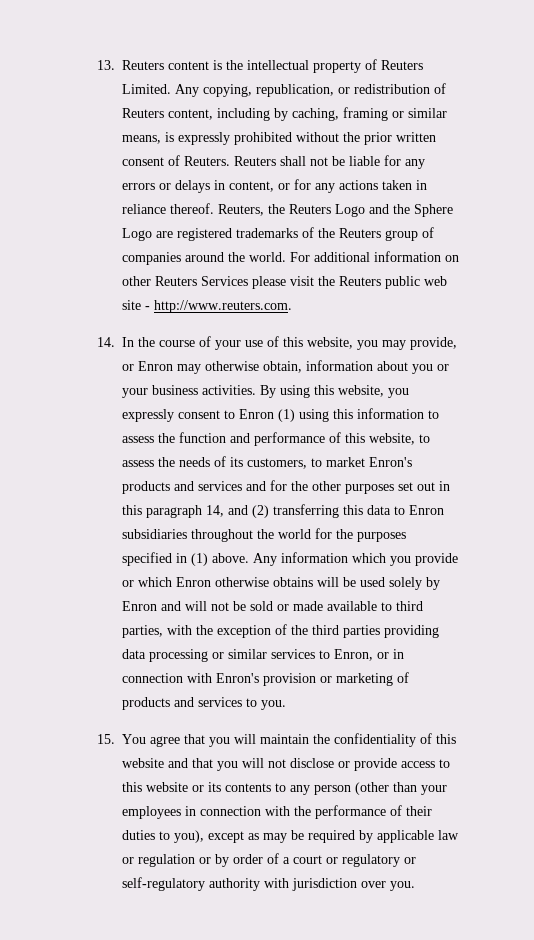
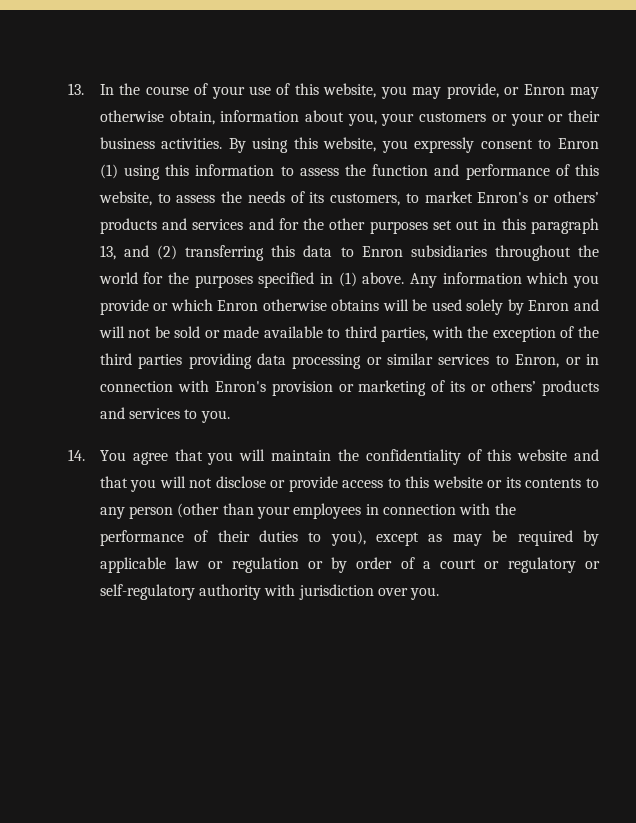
- 13. Reuters content is the intellectual property of Reuters Limited. Any copying, republication, or redistribution of Reuters content, including by caching, framing or similar means, is expressly prohibited without the prior written consent of Reuters. Reuters shall not be liable for any errors or delays in content, or for any actions taken in reliance thereof. Reuters, the Reuters Logo and the Sphere Logo are registered trademarks of the Reuters group of companies around the world. For additional information on other Reuters Services please visit the Reuters public web site - http://www.reuters.com.
- 14. In the course of your use of this website, you may provide, or Enron may otherwise obtain, information about you or your business activities.
+ 13. In the course of your use of this website, you may provide, or Enron may otherwise obtain, information about you, your customers or your or their business activities.
- By using this website, you expressly consent to Enron (1) using this information to assess the function and performance of this website, to assess the needs of its customers, to market Enron's products and services and for the other purposes set out in this paragraph 14, and (2) transferring this data to Enron subsidiaries throughout the world for the purposes specified in (1) above.
+ By using this website, you expressly consent to Enron (1) using this information to assess the function and performance of this website, to assess the needs of its customers, to market Enron's or others’ products and services and for the other purposes set out in this paragraph 13, and (2) transferring this data to Enron subsidiaries throughout the world for the purposes specified in (1) above.
- Any information which you provide or which Enron otherwise obtains will be used solely by Enron and will not be sold or made available to third parties, with the exception of the third parties providing data processing or similar services to Enron, or in connection with Enron's provision or marketing of products and services to you.
+ Any information which you provide or which Enron otherwise obtains will be used solely by Enron and will not be sold or made available to third parties, with the exception of the third parties providing data processing or similar services to Enron, or in connection with Enron's provision or marketing of its or others’ products and services to you.
- 15. You agree that you will maintain the confidentiality of this website and that you will not disclose or provide access to this website or its contents to any person (other than your employees in connection with the performance of their duties to you), except as may be required by applicable law or regulation or by order of a court or regulatory or self-regulatory authority with jurisdiction over you.
+ 14. You agree that you will maintain the confidentiality of this website and that you will not disclose or provide access to this website or its contents to any person (other than your employees in connection with the performance of their duties to you), except as may be required by applicable law or regulation or by order of a court or regulatory or self-regulatory authority with jurisdiction over you.

